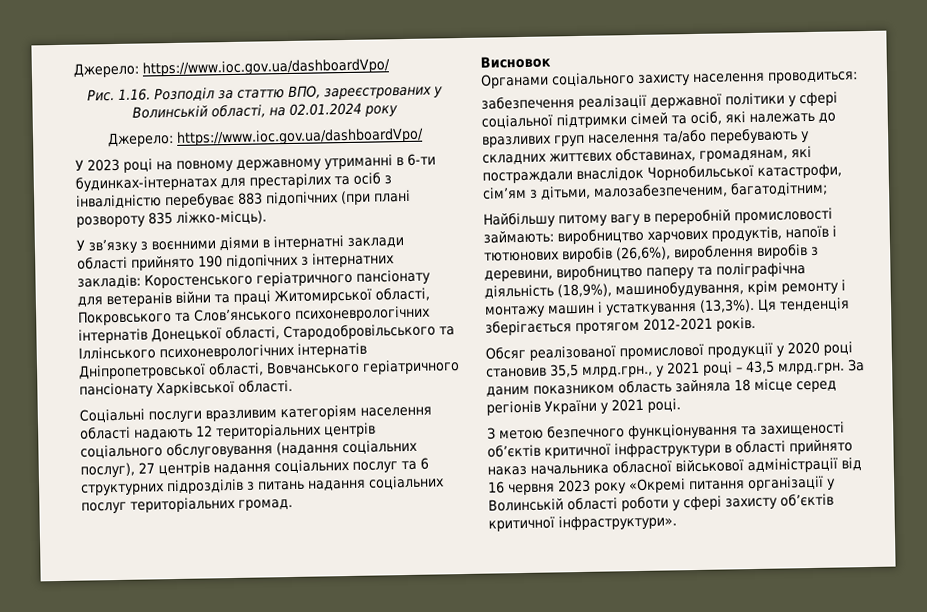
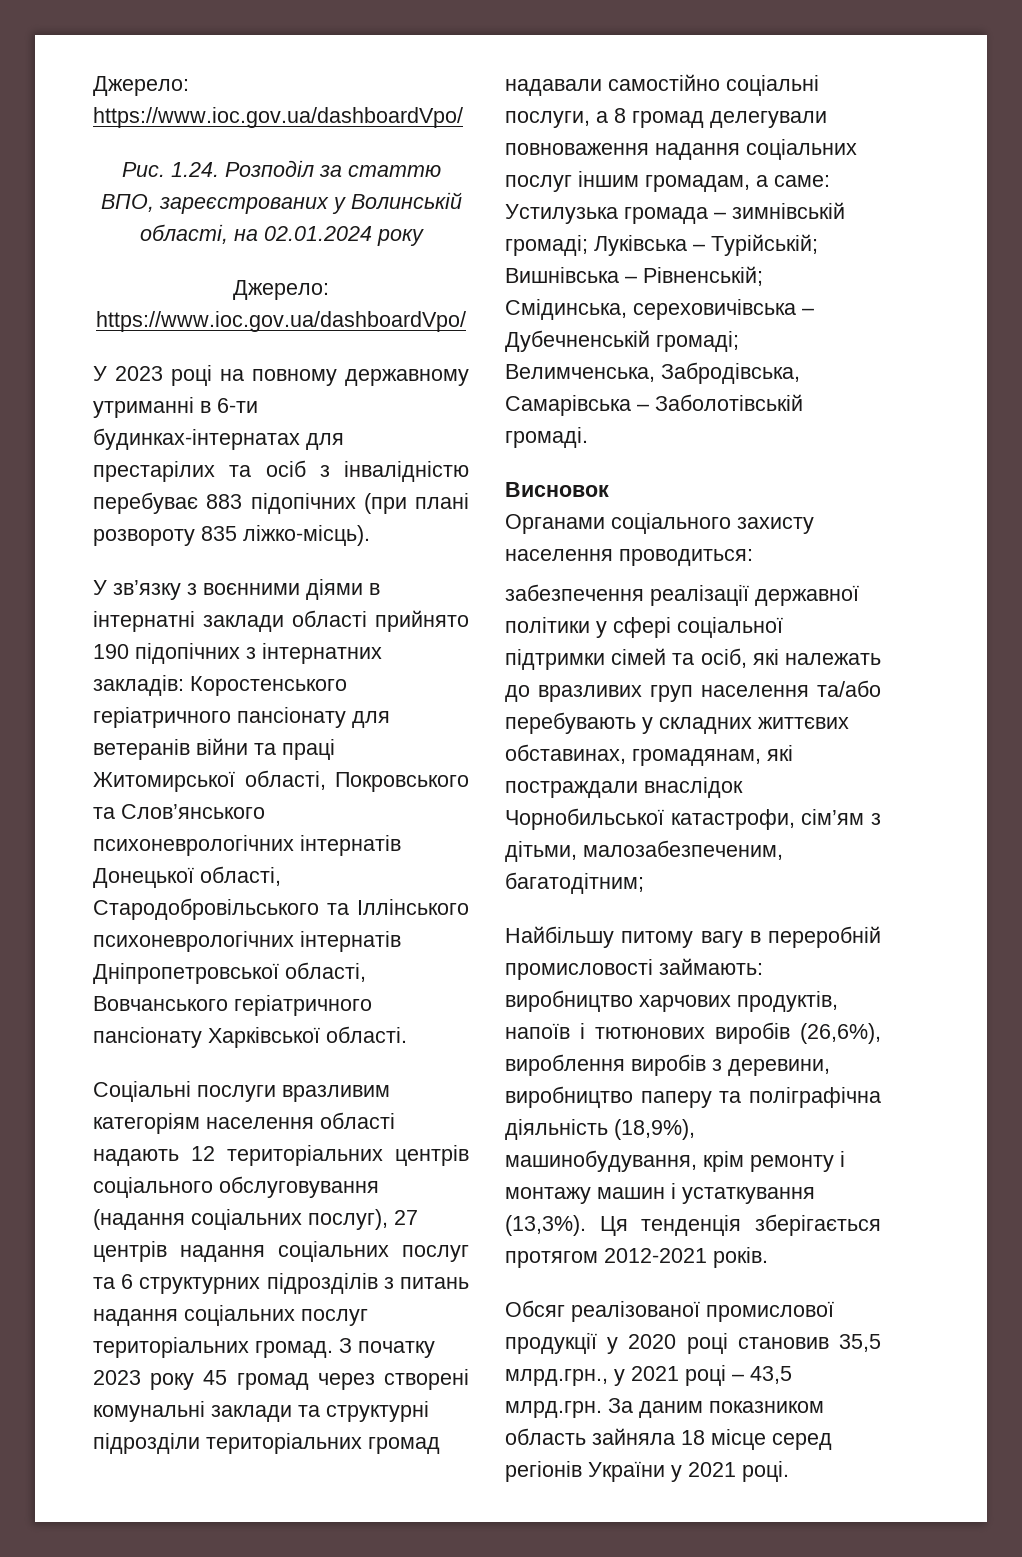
- Рис. 1.16. Розподіл за статтю ВПО, зареєстрованих у Волинській області, на 02.01.2024 року
+ Рис. 1.24. Розподіл за статтю ВПО, зареєстрованих у Волинській області, на 02.01.2024 року
+ З початку 2023 року 45 громад через створені комунальні заклади та структурні підрозділи територіальних громад надавали самостійно соціальні послуги, а 8 громад делегували повноваження надання соціальних послуг іншим громадам, а саме: Устилузька громада – зимнівській громаді; Луківська – Турійській; Вишнівська – Рівненській; Смідинська, сереховичівська – Дубечненській громаді; Велимченська, Забродівська, Самарівська – Заболотівській громаді.
- З метою безпечного функціонування та захищеності об’єктів критичної інфраструктури в області прийнято наказ начальника обласної військової адміністрації від 16 червня 2023 року «Окремі питання організації у Волинській області роботи у сфері захисту об’єктів критичної інфраструктури».

